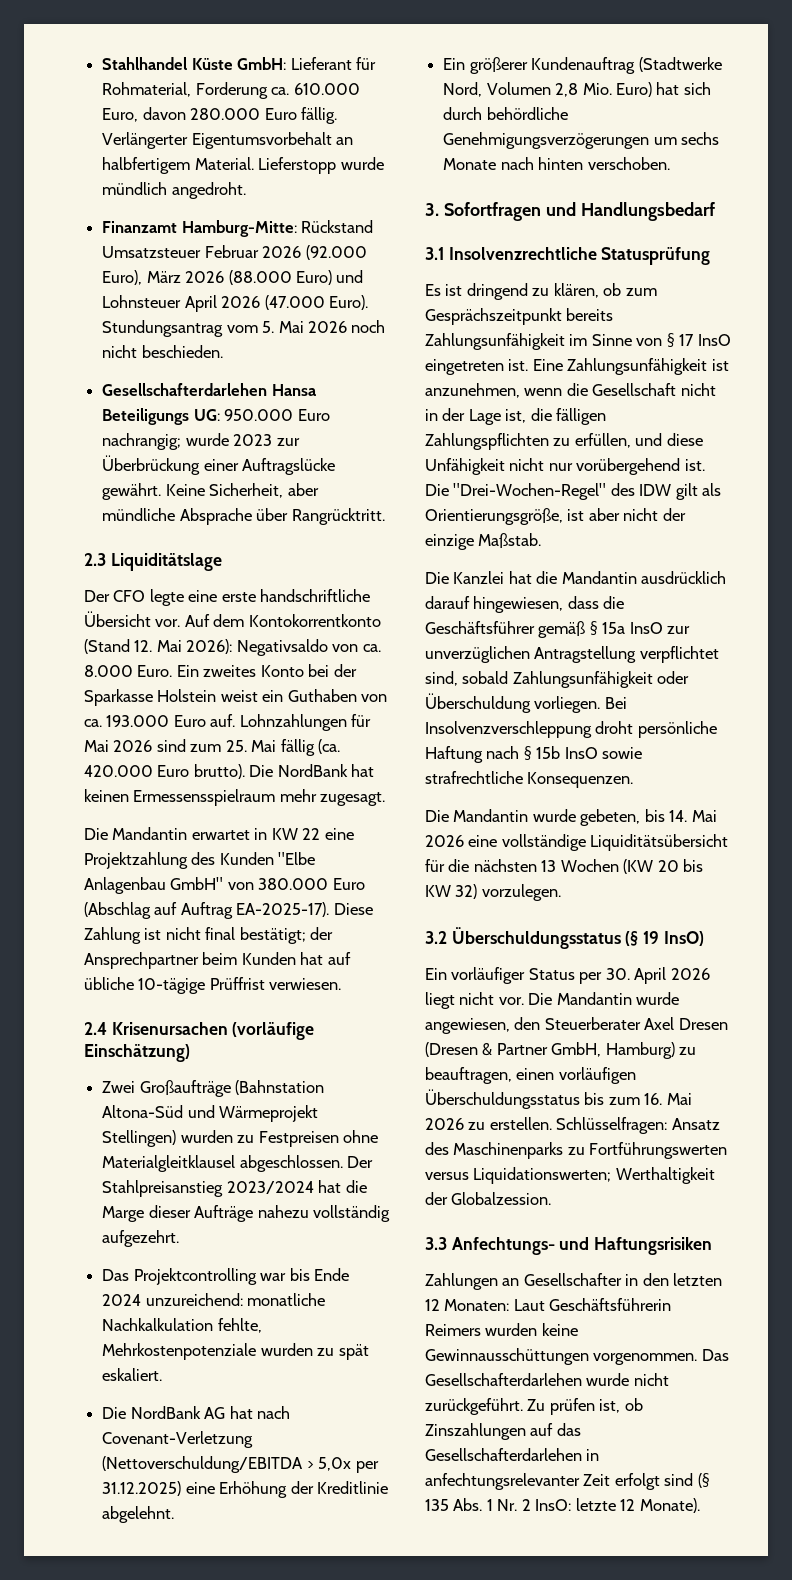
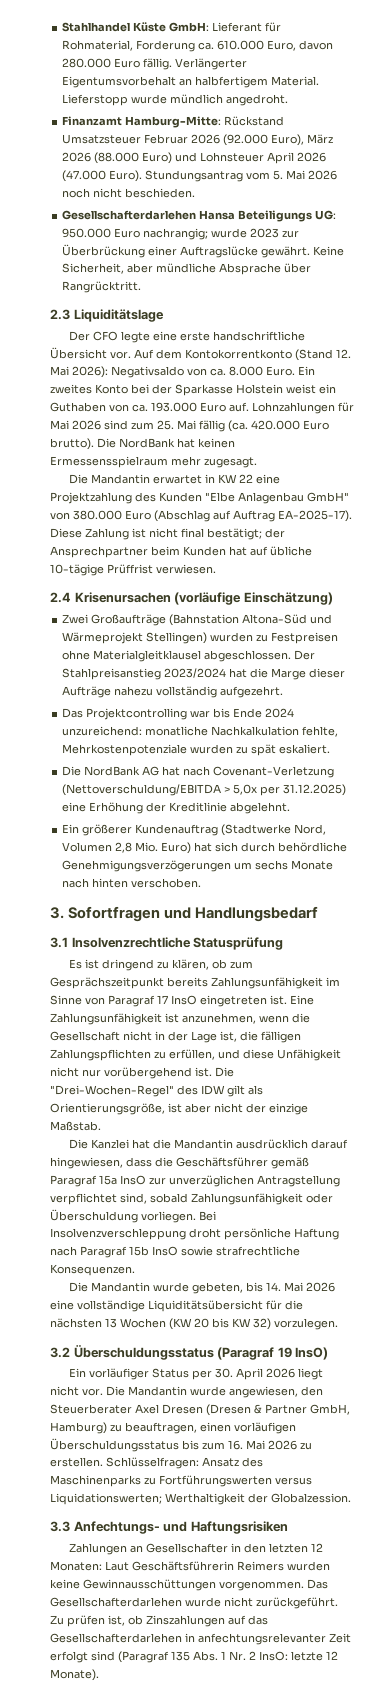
- Es ist dringend zu klären, ob zum Gesprächszeitpunkt bereits Zahlungsunfähigkeit im Sinne von § 17 InsO eingetreten ist.
+ Es ist dringend zu klären, ob zum Gesprächszeitpunkt bereits Zahlungsunfähigkeit im Sinne von Paragraf 17 InsO eingetreten ist.
- Die Kanzlei hat die Mandantin ausdrücklich darauf hingewiesen, dass die Geschäftsführer gemäß § 15a InsO zur unverzüglichen Antragstellung verpflichtet sind, sobald Zahlungsunfähigkeit oder Überschuldung vorliegen.
+ Die Kanzlei hat die Mandantin ausdrücklich darauf hingewiesen, dass die Geschäftsführer gemäß Paragraf 15a InsO zur unverzüglichen Antragstellung verpflichtet sind, sobald Zahlungsunfähigkeit oder Überschuldung vorliegen.
- Bei Insolvenzverschleppung droht persönliche Haftung nach § 15b InsO sowie strafrechtliche Konsequenzen.
+ Bei Insolvenzverschleppung droht persönliche Haftung nach Paragraf 15b InsO sowie strafrechtliche Konsequenzen.
- 3.2 Überschuldungsstatus (§ 19 InsO)
+ 3.2 Überschuldungsstatus (Paragraf 19 InsO)
- Zu prüfen ist, ob Zinszahlungen auf das Gesellschafterdarlehen in anfechtungsrelevanter Zeit erfolgt sind (§ 135 Abs. 1 Nr. 2 InsO: letzte 12 Monate).
+ Zu prüfen ist, ob Zinszahlungen auf das Gesellschafterdarlehen in anfechtungsrelevanter Zeit erfolgt sind (Paragraf 135 Abs. 1 Nr. 2 InsO: letzte 12 Monate).

